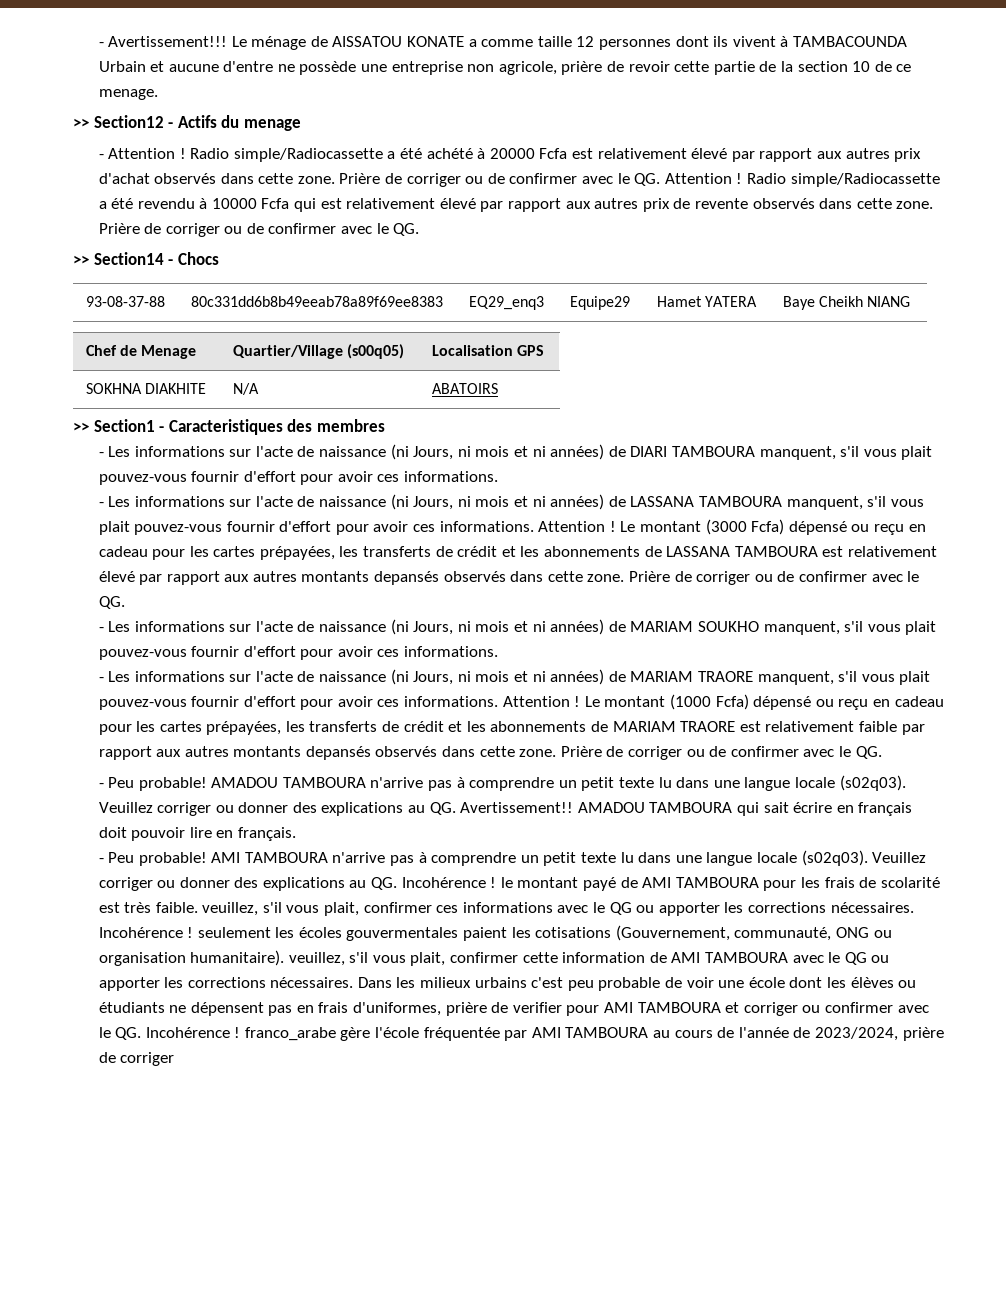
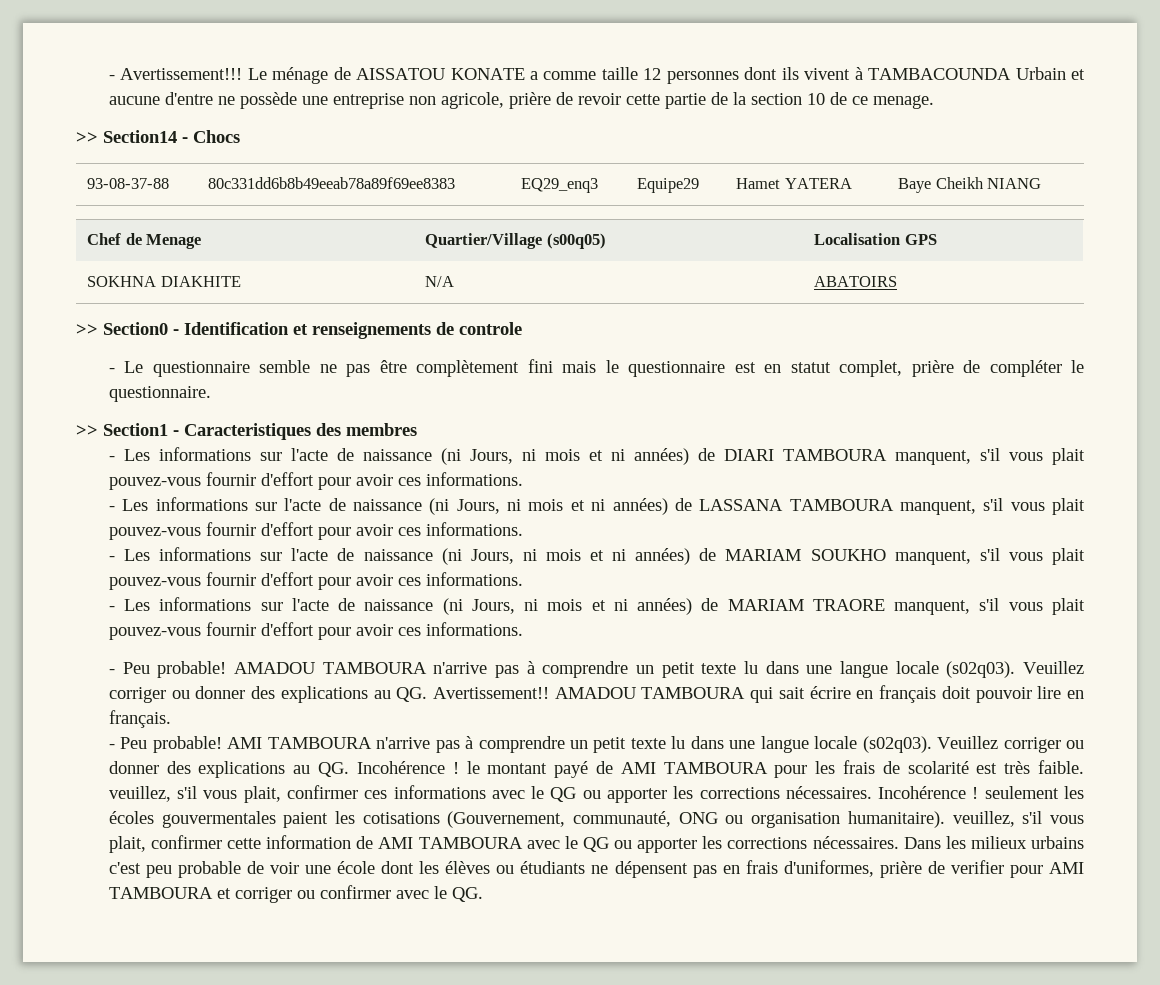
- >> Section12 - Actifs du menage
- - Attention ! Radio simple/Radiocassette a été achété à 20000 Fcfa est relativement élevé par rapport aux autres prix d'achat observés dans cette zone. Prière de corriger ou de confirmer avec le QG. Attention ! Radio simple/Radiocassette a été revendu à 10000 Fcfa qui est relativement élevé par rapport aux autres prix de revente observés dans cette zone. Prière de corriger ou de confirmer avec le QG.
+ >> Section0 - Identification et renseignements de controle
+ - Le questionnaire semble ne pas être complètement fini mais le questionnaire est en statut complet, prière de compléter le questionnaire.
- Attention ! Le montant (3000 Fcfa) dépensé ou reçu en cadeau pour les cartes prépayées, les transferts de crédit et les abonnements de LASSANA TAMBOURA est relativement élevé par rapport aux autres montants depansés observés dans cette zone. Prière de corriger ou de confirmer avec le QG.
- Attention ! Le montant (1000 Fcfa) dépensé ou reçu en cadeau pour les cartes prépayées, les transferts de crédit et les abonnements de MARIAM TRAORE est relativement faible par rapport aux autres montants depansés observés dans cette zone. Prière de corriger ou de confirmer avec le QG.
- Dans les milieux urbains c'est peu probable de voir une école dont les élèves ou étudiants ne dépensent pas en frais d'uniformes, prière de verifier pour AMI TAMBOURA et corriger ou confirmer avec le QG. Incohérence ! franco_arabe gère l'école fréquentée par AMI TAMBOURA au cours de l'année de 2023/2024, prière de corriger
+ Dans les milieux urbains c'est peu probable de voir une école dont les élèves ou étudiants ne dépensent pas en frais d'uniformes, prière de verifier pour AMI TAMBOURA et corriger ou confirmer avec le QG.

